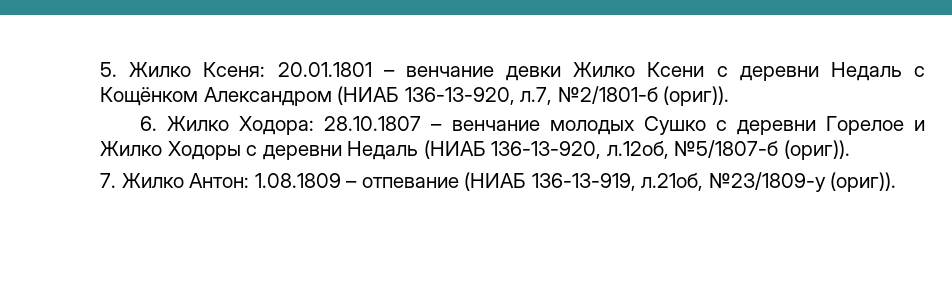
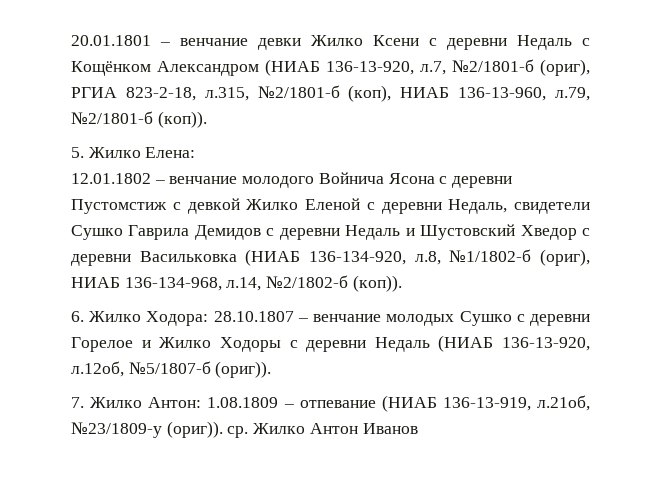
- 5. Жилко Ксеня: 20.01.1801 – венчание девки Жилко Ксени с деревни Недаль с Кощёнком Александром (НИАБ 136-13-920, л.7, №2/1801-б (ориг)).
+ 20.01.1801 – венчание девки Жилко Ксени с деревни Недаль с Кощёнком Александром (НИАБ 136-13-920, л.7, №2/1801-б (ориг), РГИА 823-2-18, л.315, №2/1801-б (коп), НИАБ 136-13-960, л.79, №2/1801-б (коп)).
+ 5. Жилко Елена:
+ 12.01.1802 – венчание молодого Войнича Ясона с деревни Пустомстиж с девкой Жилко Еленой с деревни Недаль, свидетели Сушко Гаврила Демидов с деревни Недаль и Шустовский Хведор с деревни Васильковка (НИАБ 136-134-920, л.8, №1/1802-б (ориг), НИАБ 136-134-968, л.14, №2/1802-б (коп)).
- 7. Жилко Антон: 1.08.1809 – отпевание (НИАБ 136-13-919, л.21об, №23/1809-у (ориг)).
+ 7. Жилко Антон: 1.08.1809 – отпевание (НИАБ 136-13-919, л.21об, №23/1809-у (ориг)). ср. Жилко Антон Иванов

